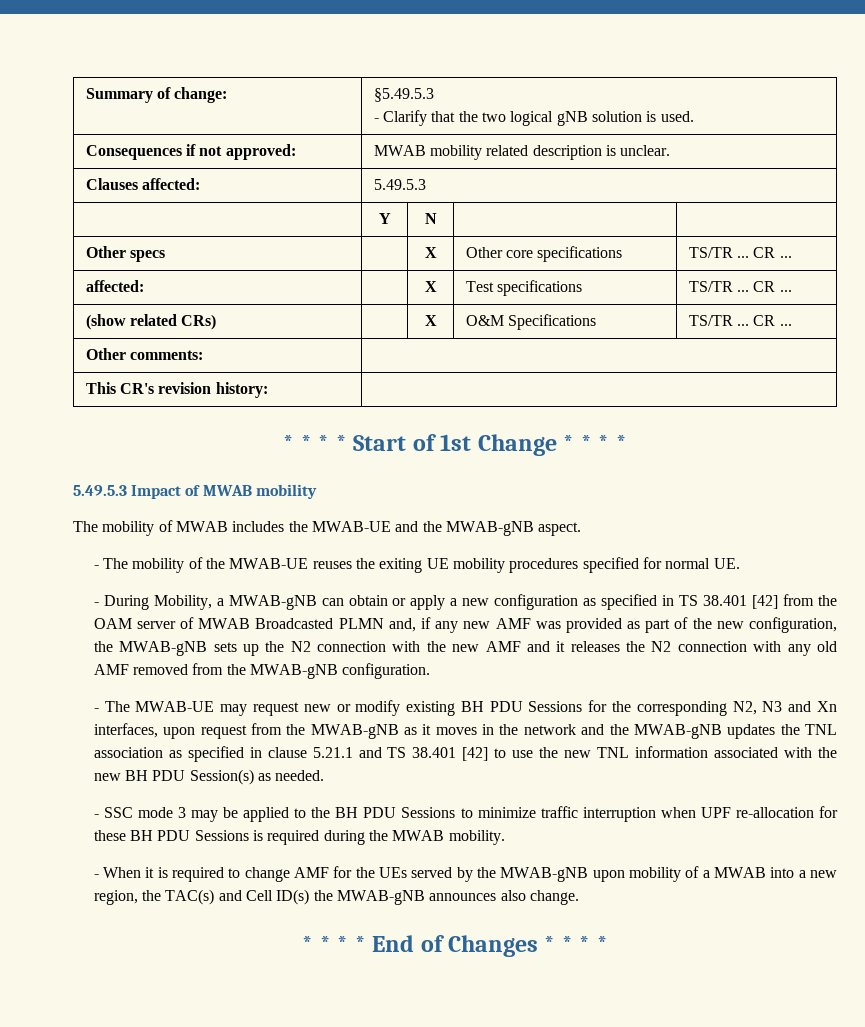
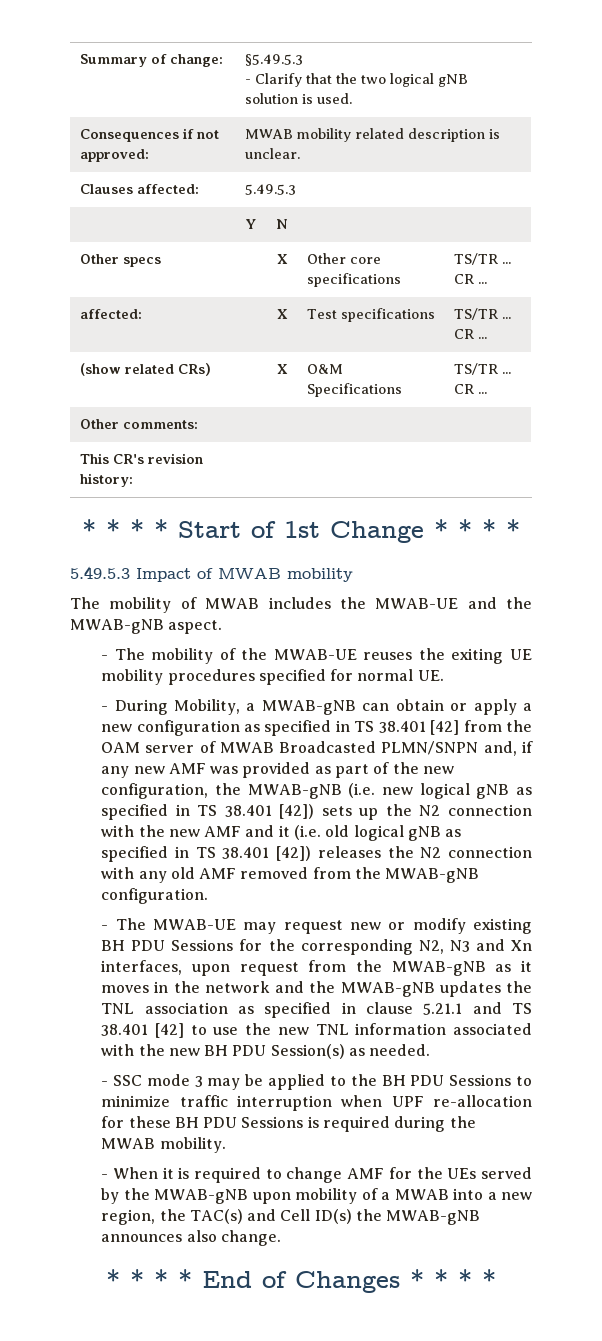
- - During Mobility, a MWAB-gNB can obtain or apply a new configuration as specified in TS 38.401 [42] from the OAM server of MWAB Broadcasted PLMN and, if any new AMF was provided as part of the new configuration, the MWAB-gNB sets up the N2 connection with the new AMF and it releases the N2 connection with any old AMF removed from the MWAB-gNB configuration.
+ - During Mobility, a MWAB-gNB can obtain or apply a new configuration as specified in TS 38.401 [42] from the OAM server of MWAB Broadcasted PLMN/SNPN and, if any new AMF was provided as part of the new configuration, the MWAB-gNB (i.e. new logical gNB as specified in TS 38.401 [42]) sets up the N2 connection with the new AMF and it (i.e. old logical gNB as specified in TS 38.401 [42]) releases the N2 connection with any old AMF removed from the MWAB-gNB configuration.

